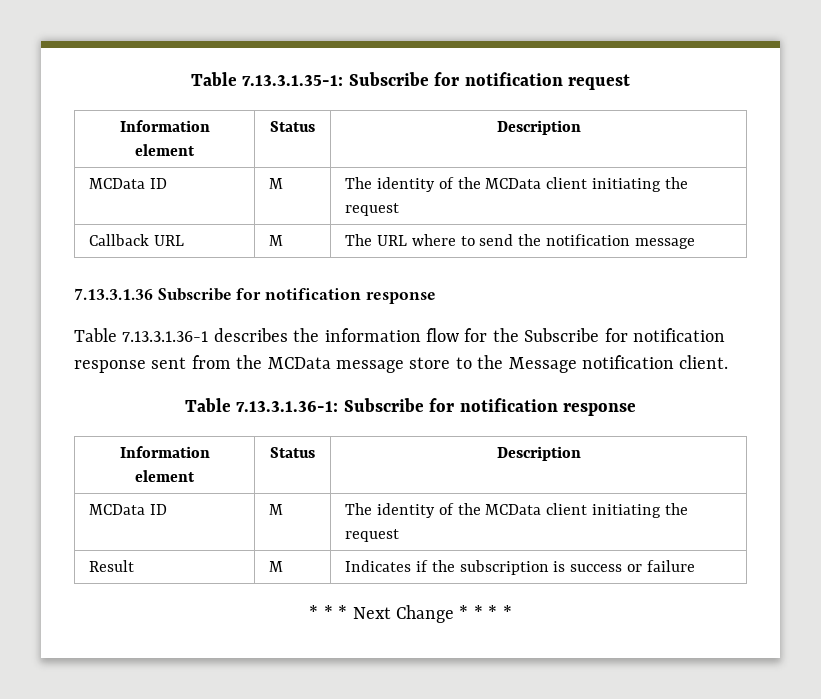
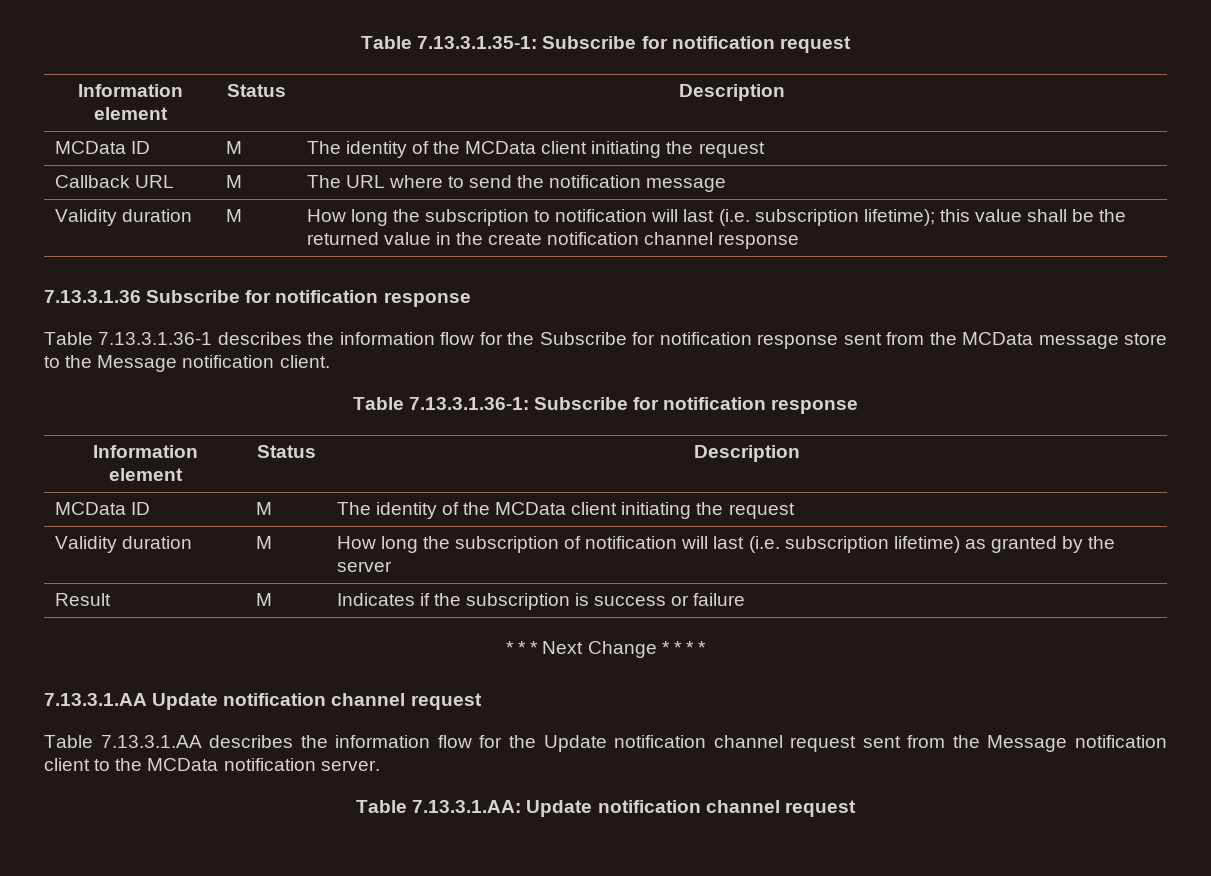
+ Validity duration | M | How long the subscription to notification will last (i.e. subscription lifetime); this value shall be the returned value in the create notification channel response
+ Validity duration | M | How long the subscription of notification will last (i.e. subscription lifetime) as granted by the server
+ 7.13.3.1.AA Update notification channel request
+ Table 7.13.3.1.AA describes the information flow for the Update notification channel request sent from the Message notification client to the MCData notification server.
+ Table 7.13.3.1.AA: Update notification channel request

